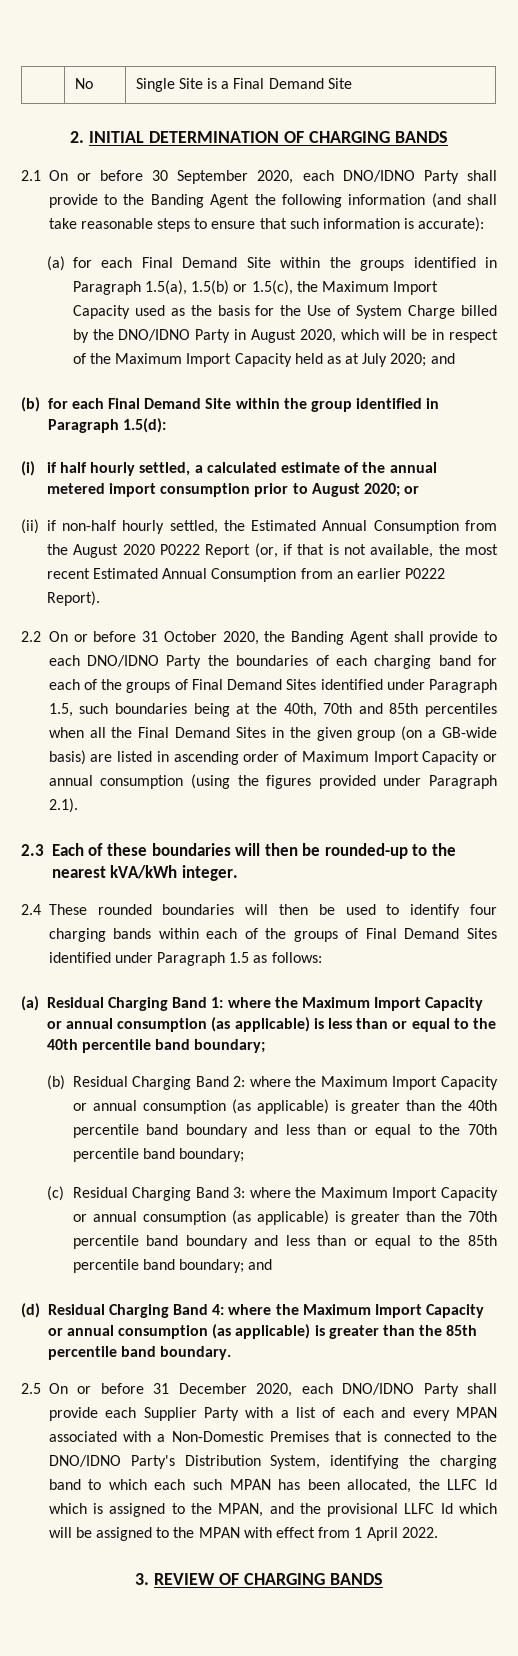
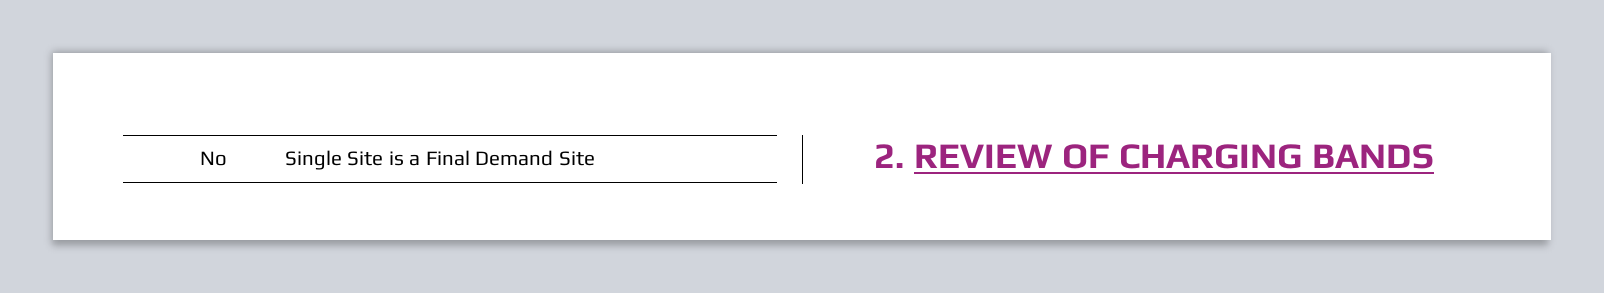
- 2. INITIAL DETERMINATION OF CHARGING BANDS
- 2.1 On or before 30 September 2020, each DNO/IDNO Party shall provide to the Banding Agent the following information (and shall take reasonable steps to ensure that such information is accurate):
- (a) for each Final Demand Site within the groups identified in Paragraph 1.5(a), 1.5(b) or 1.5(c), the Maximum Import Capacity used as the basis for the Use of System Charge billed by the DNO/IDNO Party in August 2020, which will be in respect of the Maximum Import Capacity held as at July 2020; and
- (b) for each Final Demand Site within the group identified in Paragraph 1.5(d):
- (i) if half hourly settled, a calculated estimate of the annual metered import consumption prior to August 2020; or
- (ii) if non-half hourly settled, the Estimated Annual Consumption from the August 2020 P0222 Report (or, if that is not available, the most recent Estimated Annual Consumption from an earlier P0222 Report).
- 2.2 On or before 31 October 2020, the Banding Agent shall provide to each DNO/IDNO Party the boundaries of each charging band for each of the groups of Final Demand Sites identified under Paragraph 1.5, such boundaries being at the 40th, 70th and 85th percentiles when all the Final Demand Sites in the given group (on a GB-wide basis) are listed in ascending order of Maximum Import Capacity or annual consumption (using the figures provided under Paragraph 2.1).
- 2.3 Each of these boundaries will then be rounded-up to the nearest kVA/kWh integer.
- 2.4 These rounded boundaries will then be used to identify four charging bands within each of the groups of Final Demand Sites identified under Paragraph 1.5 as follows:
- (a) Residual Charging Band 1: where the Maximum Import Capacity or annual consumption (as applicable) is less than or equal to the 40th percentile band boundary;
- (b) Residual Charging Band 2: where the Maximum Import Capacity or annual consumption (as applicable) is greater than the 40th percentile band boundary and less than or equal to the 70th percentile band boundary;
- (c) Residual Charging Band 3: where the Maximum Import Capacity or annual consumption (as applicable) is greater than the 70th percentile band boundary and less than or equal to the 85th percentile band boundary; and
- (d) Residual Charging Band 4: where the Maximum Import Capacity or annual consumption (as applicable) is greater than the 85th percentile band boundary.
- 2.5 On or before 31 December 2020, each DNO/IDNO Party shall provide each Supplier Party with a list of each and every MPAN associated with a Non-Domestic Premises that is connected to the DNO/IDNO Party's Distribution System, identifying the charging band to which each such MPAN has been allocated, the LLFC Id which is assigned to the MPAN, and the provisional LLFC Id which will be assigned to the MPAN with effect from 1 April 2022.
- 3. REVIEW OF CHARGING BANDS
+ 2. REVIEW OF CHARGING BANDS

